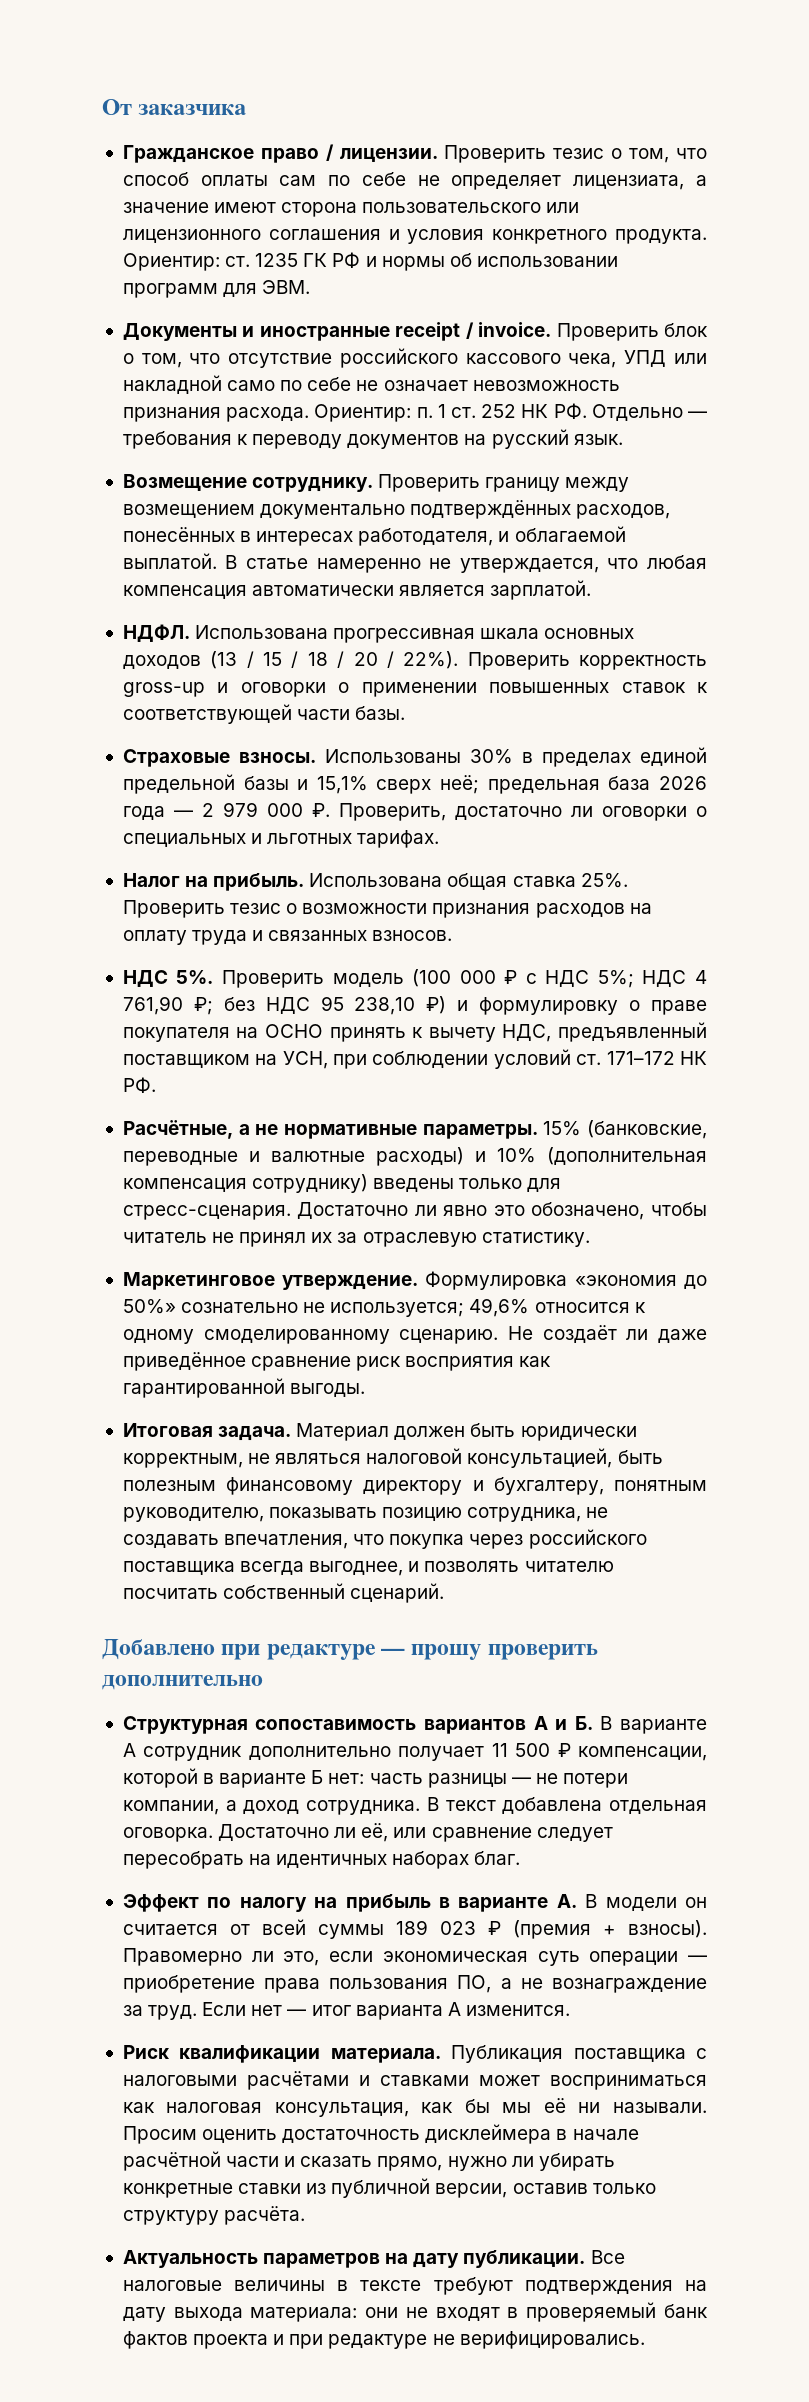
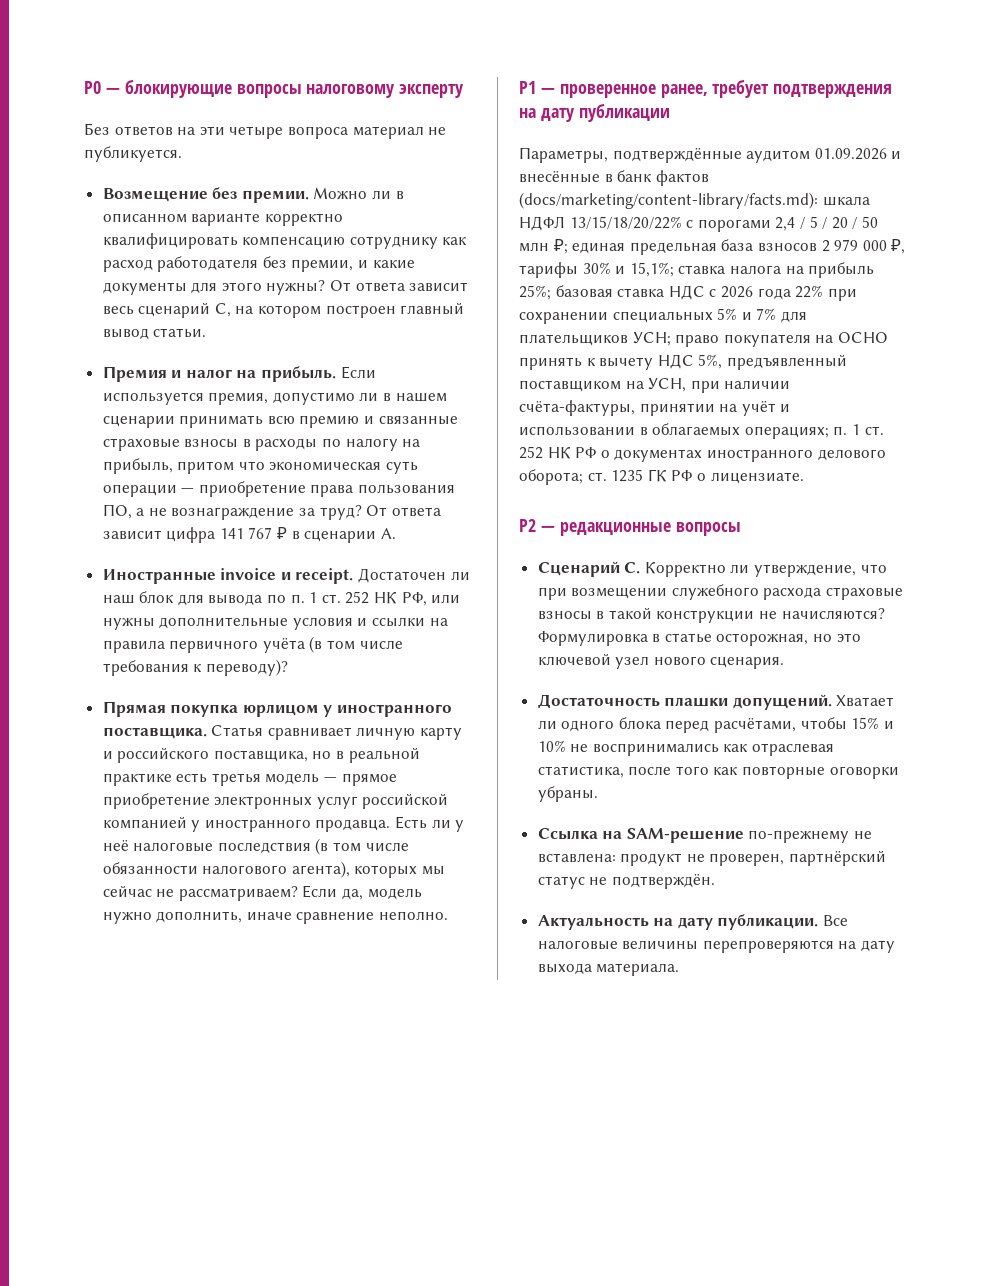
- От заказчика
- Гражданское право / лицензии. Проверить тезис о том, что способ оплаты сам по себе не определяет лицензиата, а значение имеют сторона пользовательского или лицензионного соглашения и условия конкретного продукта. Ориентир: ст. 1235 ГК РФ и нормы об использовании программ для ЭВМ.
- Документы и иностранные receipt / invoice. Проверить блок о том, что отсутствие российского кассового чека, УПД или накладной само по себе не означает невозможность признания расхода. Ориентир: п. 1 ст. 252 НК РФ. Отдельно — требования к переводу документов на русский язык.
- Возмещение сотруднику. Проверить границу между возмещением документально подтверждённых расходов, понесённых в интересах работодателя, и облагаемой выплатой. В статье намеренно не утверждается, что любая компенсация автоматически является зарплатой.
- НДФЛ. Использована прогрессивная шкала основных доходов (13 / 15 / 18 / 20 / 22%). Проверить корректность gross-up и оговорки о применении повышенных ставок к соответствующей части базы.
- Страховые взносы. Использованы 30% в пределах единой предельной базы и 15,1% сверх неё; предельная база 2026 года — 2 979 000 ₽. Проверить, достаточно ли оговорки о специальных и льготных тарифах.
- Налог на прибыль. Использована общая ставка 25%. Проверить тезис о возможности признания расходов на оплату труда и связанных взносов.
- НДС 5%. Проверить модель (100 000 ₽ с НДС 5%; НДС 4 761,90 ₽; без НДС 95 238,10 ₽) и формулировку о праве покупателя на ОСНО принять к вычету НДС, предъявленный поставщиком на УСН, при соблюдении условий ст. 171–172 НК РФ.
- Расчётные, а не нормативные параметры. 15% (банковские, переводные и валютные расходы) и 10% (дополнительная компенсация сотруднику) введены только для стресс-сценария. Достаточно ли явно это обозначено, чтобы читатель не принял их за отраслевую статистику.
- Маркетинговое утверждение. Формулировка «экономия до 50%» сознательно не используется; 49,6% относится к одному смоделированному сценарию. Не создаёт ли даже приведённое сравнение риск восприятия как гарантированной выгоды.
- Итоговая задача. Материал должен быть юридически корректным, не являться налоговой консультацией, быть полезным финансовому директору и бухгалтеру, понятным руководителю, показывать позицию сотрудника, не создавать впечатления, что покупка через российского поставщика всегда выгоднее, и позволять читателю посчитать собственный сценарий.
- Добавлено при редактуре — прошу проверить дополнительно
- Структурная сопоставимость вариантов А и Б. В варианте А сотрудник дополнительно получает 11 500 ₽ компенсации, которой в варианте Б нет: часть разницы — не потери компании, а доход сотрудника. В текст добавлена отдельная оговорка. Достаточно ли её, или сравнение следует пересобрать на идентичных наборах благ.
- Эффект по налогу на прибыль в варианте А. В модели он считается от всей суммы 189 023 ₽ (премия + взносы). Правомерно ли это, если экономическая суть операции — приобретение права пользования ПО, а не вознаграждение за труд. Если нет — итог варианта А изменится.
- Риск квалификации материала. Публикация поставщика с налоговыми расчётами и ставками может восприниматься как налоговая консультация, как бы мы её ни называли. Просим оценить достаточность дисклеймера в начале расчётной части и сказать прямо, нужно ли убирать конкретные ставки из публичной версии, оставив только структуру расчёта.
+ P0 — блокирующие вопросы налоговому эксперту
+ Без ответов на эти четыре вопроса материал не публикуется.
+ Возмещение без премии. Можно ли в описанном варианте корректно квалифицировать компенсацию сотруднику как расход работодателя без премии, и какие документы для этого нужны? От ответа зависит весь сценарий C, на котором построен главный вывод статьи.
+ Премия и налог на прибыль. Если используется премия, допустимо ли в нашем сценарии принимать всю премию и связанные страховые взносы в расходы по налогу на прибыль, притом что экономическая суть операции — приобретение права пользования ПО, а не вознаграждение за труд? От ответа зависит цифра 141 767 ₽ в сценарии А.
+ Иностранные invoice и receipt. Достаточен ли наш блок для вывода по п. 1 ст. 252 НК РФ, или нужны дополнительные условия и ссылки на правила первичного учёта (в том числе требования к переводу)?
+ Прямая покупка юрлицом у иностранного поставщика. Статья сравнивает личную карту и российского поставщика, но в реальной практике есть третья модель — прямое приобретение электронных услуг российской компанией у иностранного продавца. Есть ли у неё налоговые последствия (в том числе обязанности налогового агента), которых мы сейчас не рассматриваем? Если да, модель нужно дополнить, иначе сравнение неполно.
+ P1 — проверенное ранее, требует подтверждения на дату публикации
+ Параметры, подтверждённые аудитом 01.09.2026 и внесённые в банк фактов (docs/marketing/content-library/facts.md): шкала НДФЛ 13/15/18/20/22% с порогами 2,4 / 5 / 20 / 50 млн ₽; единая предельная база взносов 2 979 000 ₽, тарифы 30% и 15,1%; ставка налога на прибыль 25%; базовая ставка НДС с 2026 года 22% при сохранении специальных 5% и 7% для плательщиков УСН; право покупателя на ОСНО принять к вычету НДС 5%, предъявленный поставщиком на УСН, при наличии счёта-фактуры, принятии на учёт и использовании в облагаемых операциях; п. 1 ст. 252 НК РФ о документах иностранного делового оборота; ст. 1235 ГК РФ о лицензиате.
+ P2 — редакционные вопросы
+ Сценарий C. Корректно ли утверждение, что при возмещении служебного расхода страховые взносы в такой конструкции не начисляются? Формулировка в статье осторожная, но это ключевой узел нового сценария.
+ Достаточность плашки допущений. Хватает ли одного блока перед расчётами, чтобы 15% и 10% не воспринимались как отраслевая статистика, после того как повторные оговорки убраны.
+ Ссылка на SAM-решение по-прежнему не вставлена: продукт не проверен, партнёрский статус не подтверждён.
- Актуальность параметров на дату публикации.
+ Актуальность на дату публикации.
- Все налоговые величины в тексте требуют подтверждения на дату выхода материала: они не входят в проверяемый банк фактов проекта и при редактуре не верифицировались.
+ Все налоговые величины перепроверяются на дату выхода материала.

